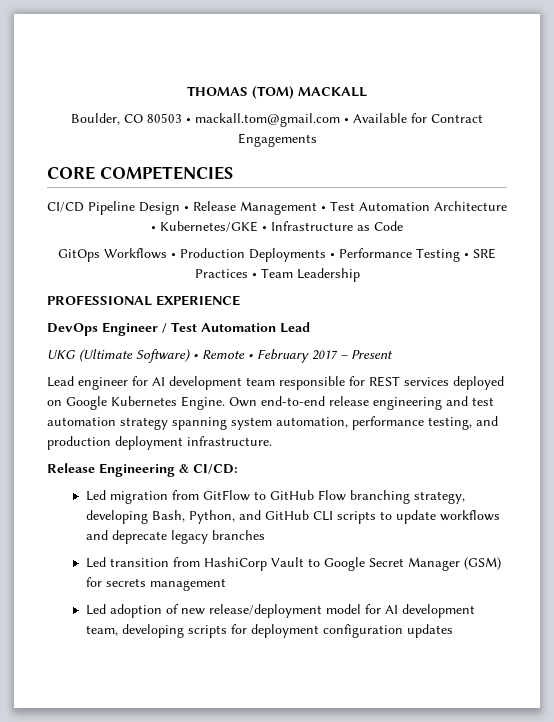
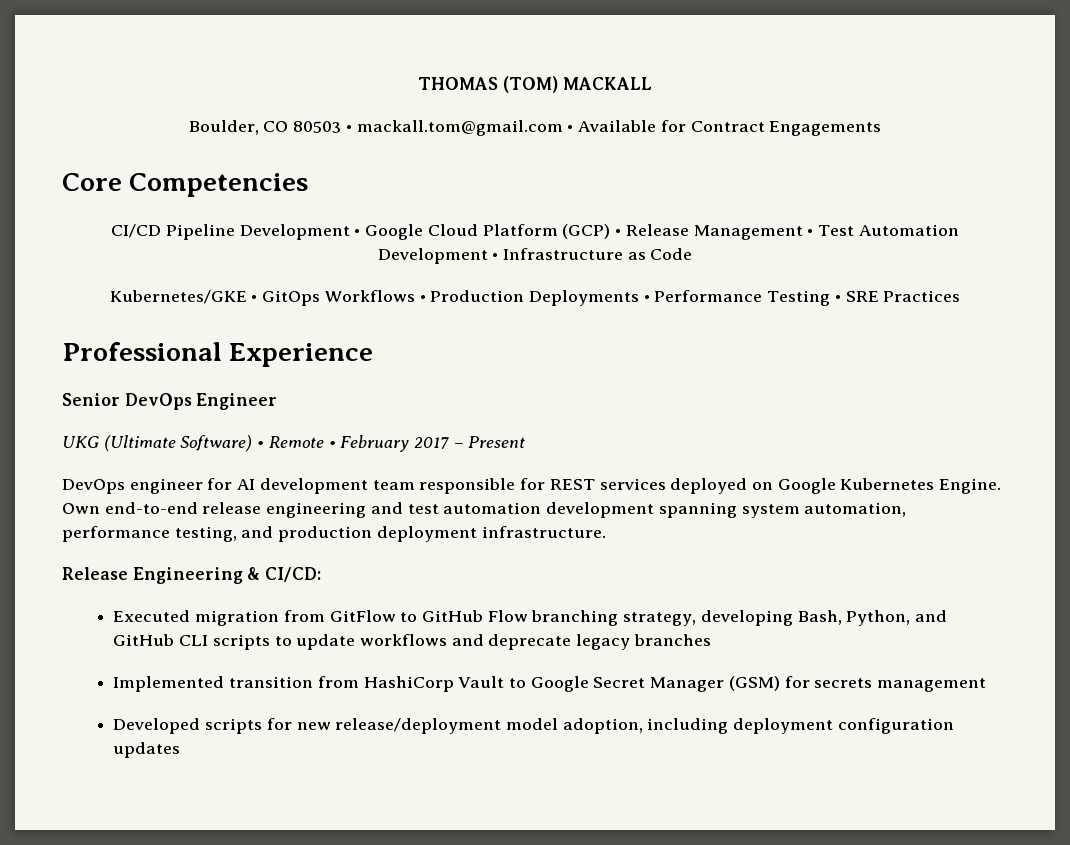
- CORE COMPETENCIES
+ Core Competencies
- CI/CD Pipeline Design • Release Management • Test Automation Architecture • Kubernetes/GKE • Infrastructure as Code
+ CI/CD Pipeline Development • Google Cloud Platform (GCP) • Release Management • Test Automation Development • Infrastructure as Code
- GitOps Workflows • Production Deployments • Performance Testing • SRE Practices • Team Leadership
- PROFESSIONAL EXPERIENCE
- DevOps Engineer / Test Automation Lead
+ Kubernetes/GKE • GitOps Workflows • Production Deployments • Performance Testing • SRE Practices
+ Professional Experience
+ Senior DevOps Engineer
- Lead engineer for AI development team responsible for REST services deployed on Google Kubernetes Engine.
+ DevOps engineer for AI development team responsible for REST services deployed on Google Kubernetes Engine.
- Own end-to-end release engineering and test automation strategy spanning system automation, performance testing, and production deployment infrastructure.
+ Own end-to-end release engineering and test automation development spanning system automation, performance testing, and production deployment infrastructure.
- Led migration from GitFlow to GitHub Flow branching strategy, developing Bash, Python, and GitHub CLI scripts to update workflows and deprecate legacy branches
+ Executed migration from GitFlow to GitHub Flow branching strategy, developing Bash, Python, and GitHub CLI scripts to update workflows and deprecate legacy branches
- Led transition from HashiCorp Vault to Google Secret Manager (GSM) for secrets management
+ Implemented transition from HashiCorp Vault to Google Secret Manager (GSM) for secrets management
- Led adoption of new release/deployment model for AI development team, developing scripts for deployment configuration updates
+ Developed scripts for new release/deployment model adoption, including deployment configuration updates

